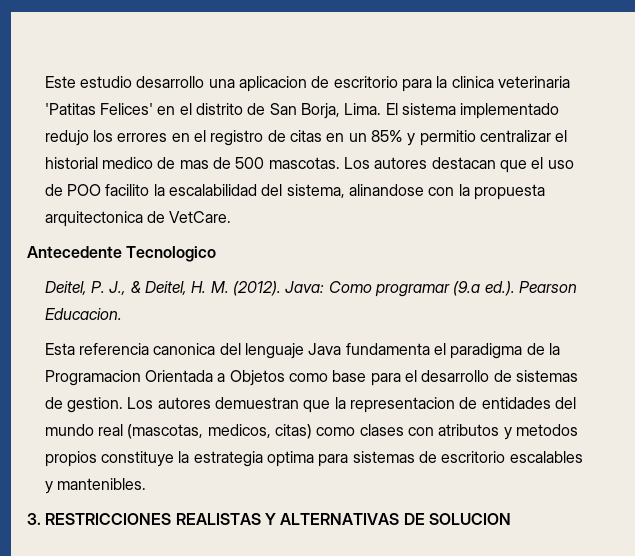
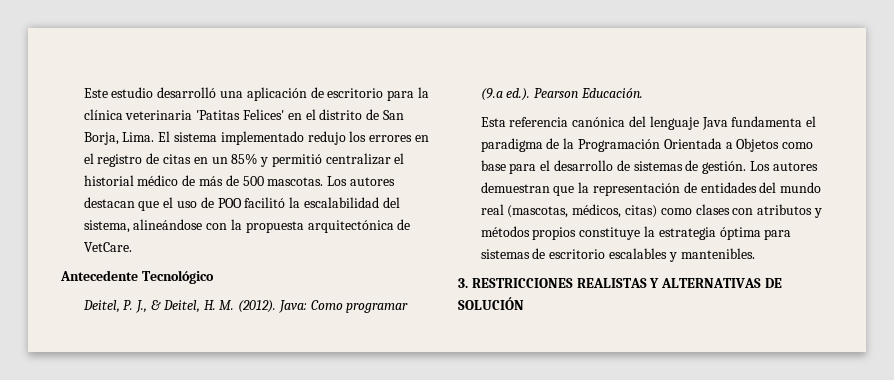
- Este estudio desarrollo una aplicacion de escritorio para la clinica veterinaria 'Patitas Felices' en el distrito de San Borja, Lima.
+ Este estudio desarrolló una aplicación de escritorio para la clínica veterinaria 'Patitas Felices' en el distrito de San Borja, Lima.
- El sistema implementado redujo los errores en el registro de citas en un 85% y permitio centralizar el historial medico de mas de 500 mascotas.
+ El sistema implementado redujo los errores en el registro de citas en un 85% y permitió centralizar el historial médico de más de 500 mascotas.
- Los autores destacan que el uso de POO facilito la escalabilidad del sistema, alinandose con la propuesta arquitectonica de VetCare.
+ Los autores destacan que el uso de POO facilitó la escalabilidad del sistema, alineándose con la propuesta arquitectónica de VetCare.
- Antecedente Tecnologico
+ Antecedente Tecnológico
- Java: Como programar (9.a ed.). Pearson Educacion.
+ Java: Como programar (9.a ed.). Pearson Educación.
- Esta referencia canonica del lenguaje Java fundamenta el paradigma de la Programacion Orientada a Objetos como base para el desarrollo de sistemas de gestion.
+ Esta referencia canónica del lenguaje Java fundamenta el paradigma de la Programación Orientada a Objetos como base para el desarrollo de sistemas de gestión.
- Los autores demuestran que la representacion de entidades del mundo real (mascotas, medicos, citas) como clases con atributos y metodos propios constituye la estrategia optima para sistemas de escritorio escalables y mantenibles.
+ Los autores demuestran que la representación de entidades del mundo real (mascotas, médicos, citas) como clases con atributos y métodos propios constituye la estrategia óptima para sistemas de escritorio escalables y mantenibles.
- 3. RESTRICCIONES REALISTAS Y ALTERNATIVAS DE SOLUCION
+ 3. RESTRICCIONES REALISTAS Y ALTERNATIVAS DE SOLUCIÓN

